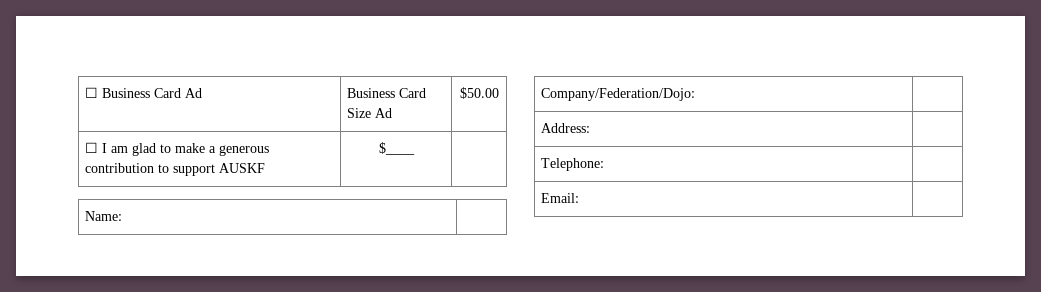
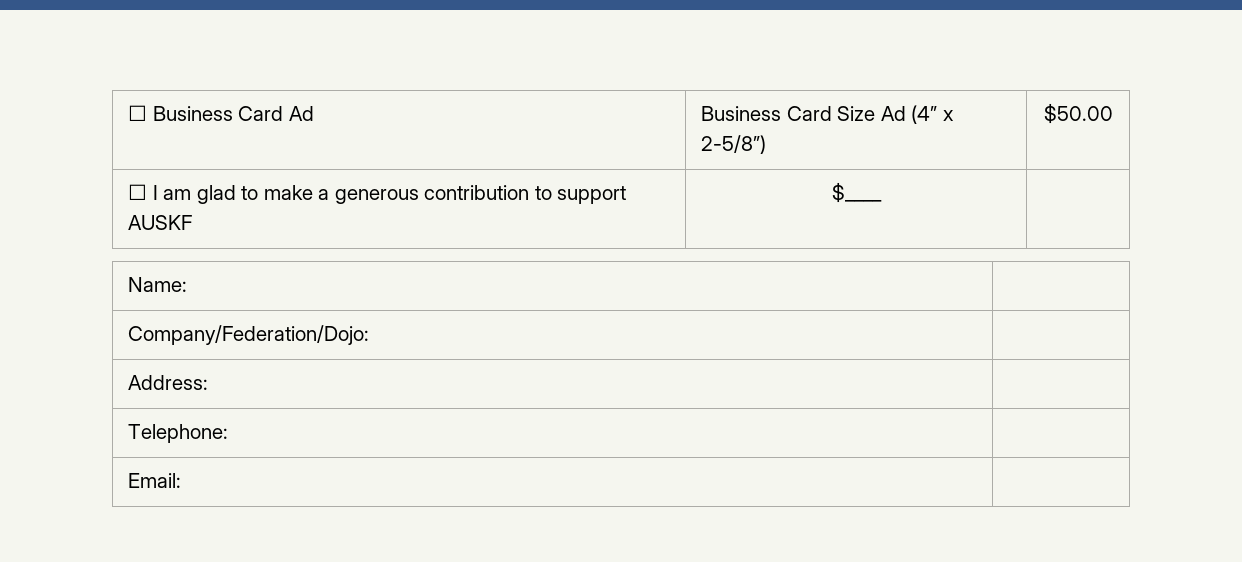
- ☐ Business Card Ad | Business Card Size Ad | $50.00
+ ☐ Business Card Ad | Business Card Size Ad (4” x 2-5/8”) | $50.00

